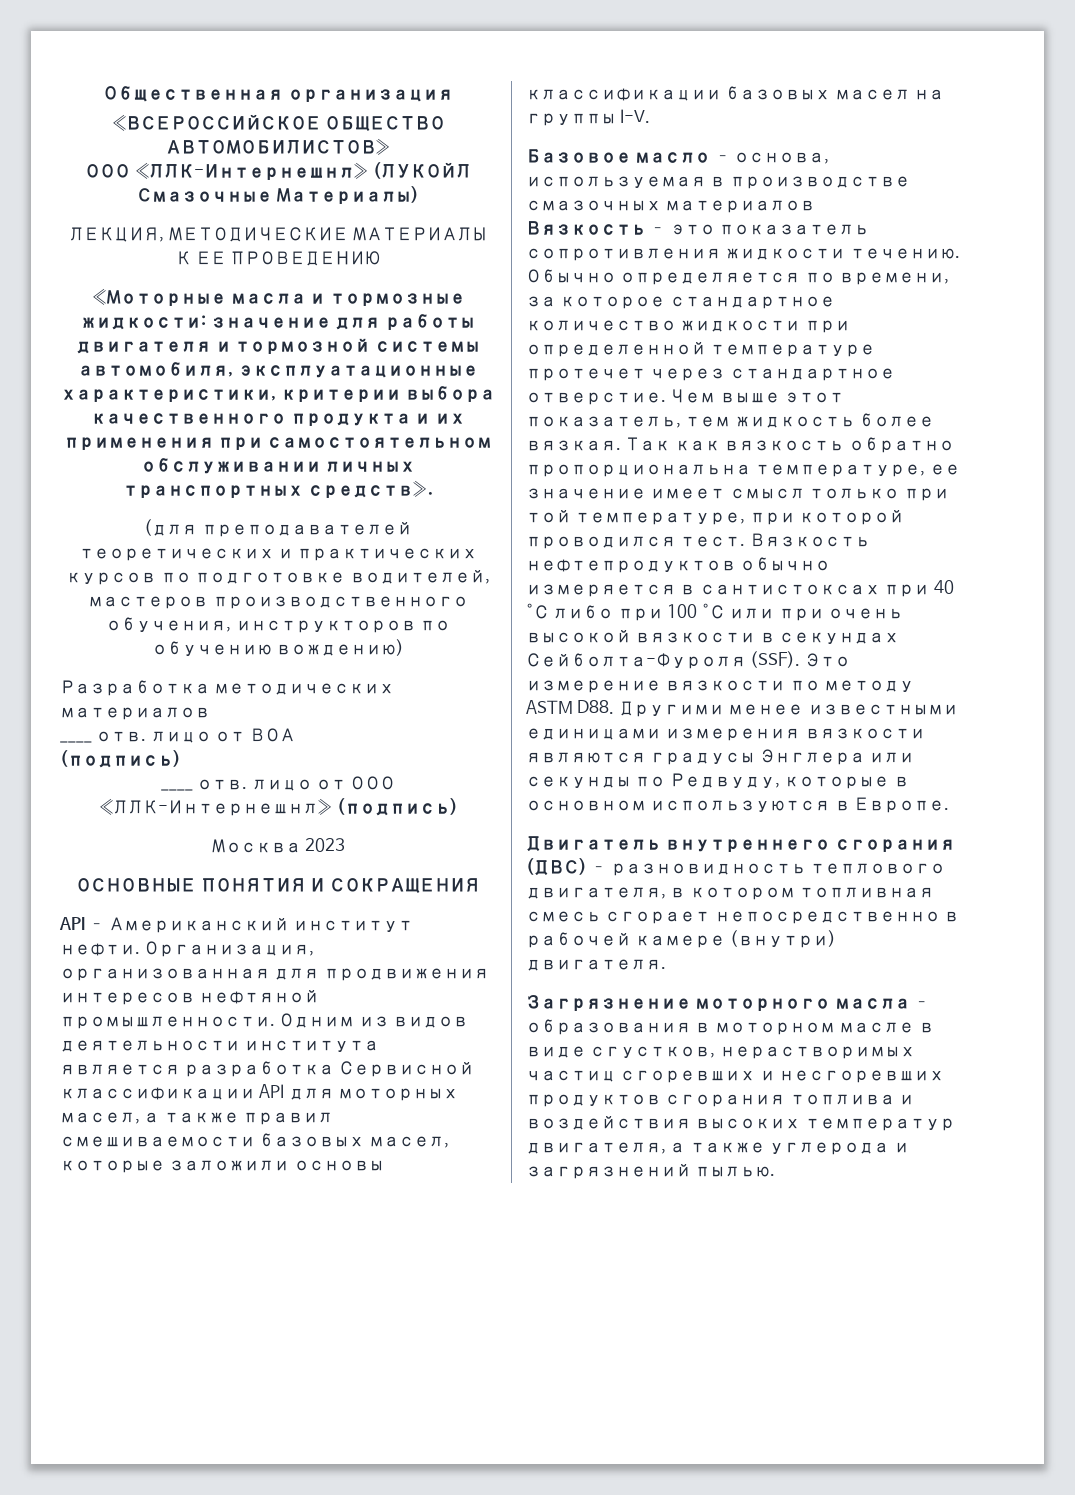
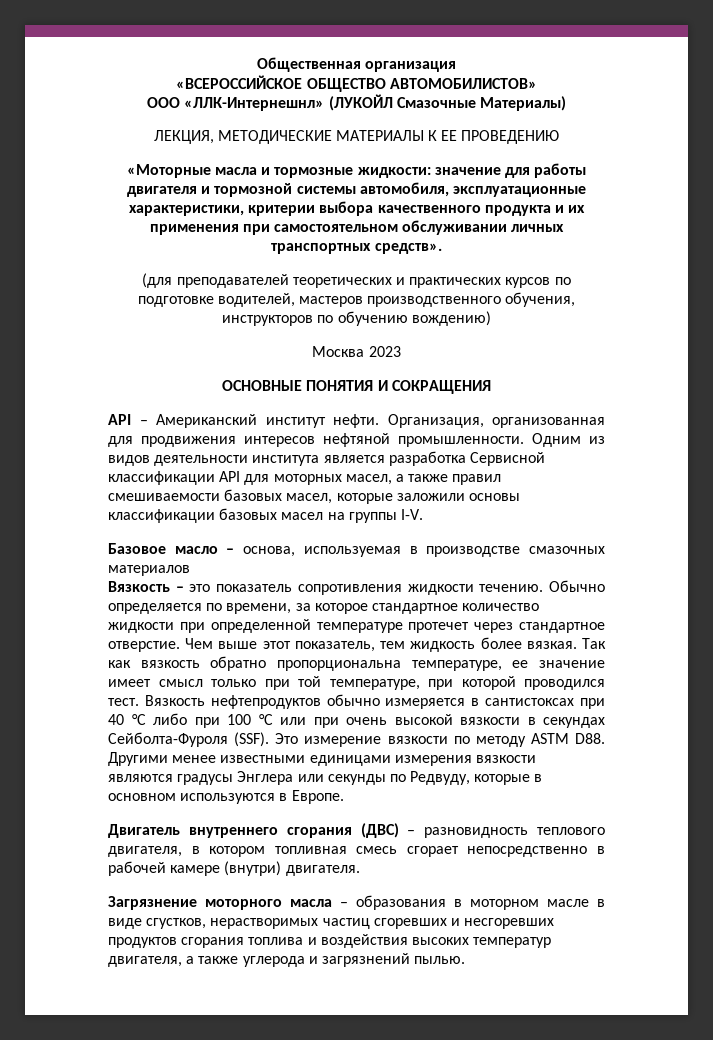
- Разработка методических материалов
- ____ отв. лицо от ВОА
- (подпись)
- ____ отв. лицо от ООО «ЛЛК-Интернешнл» (подпись)

